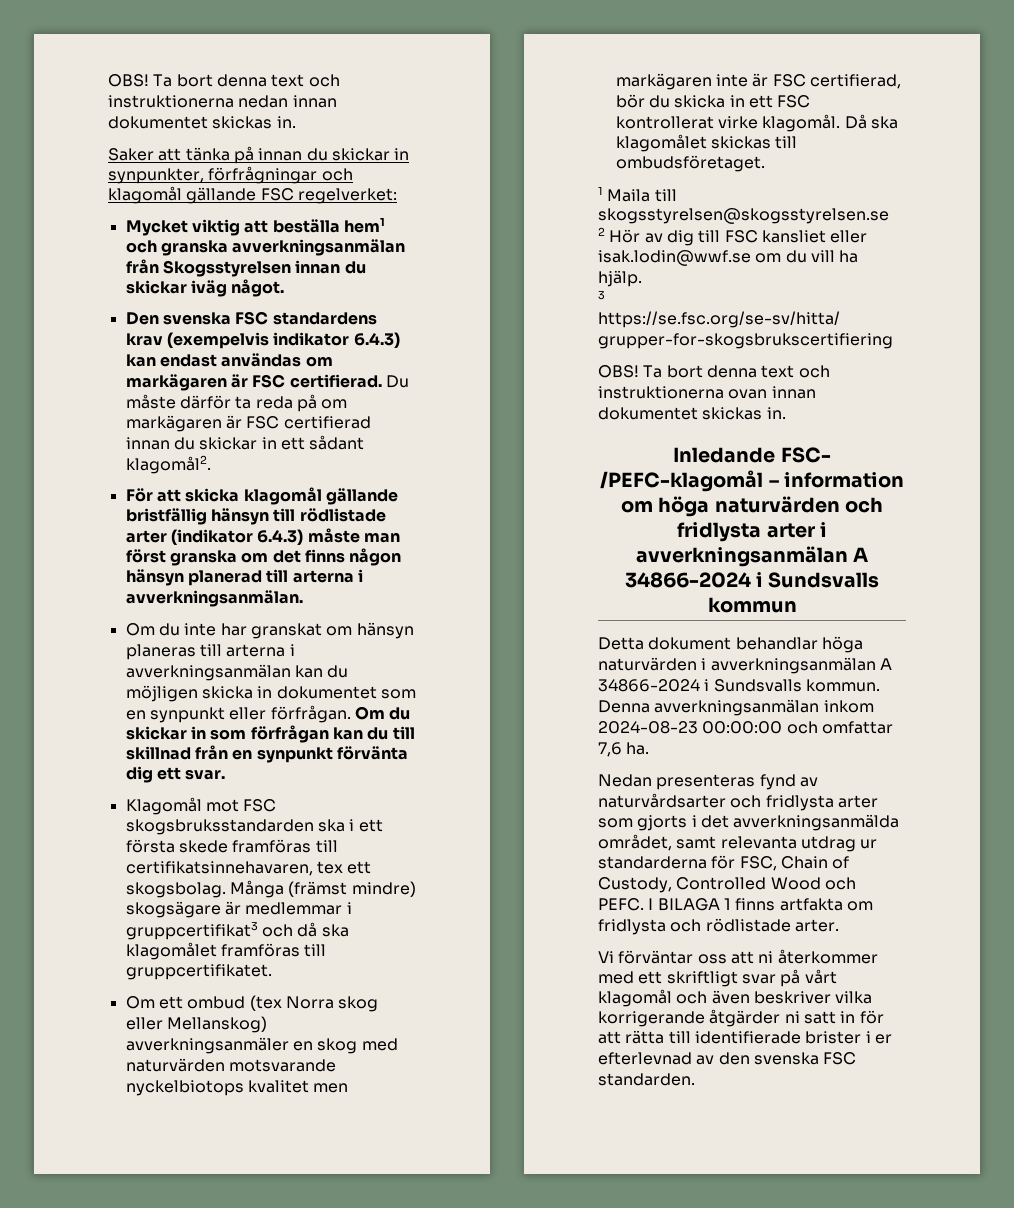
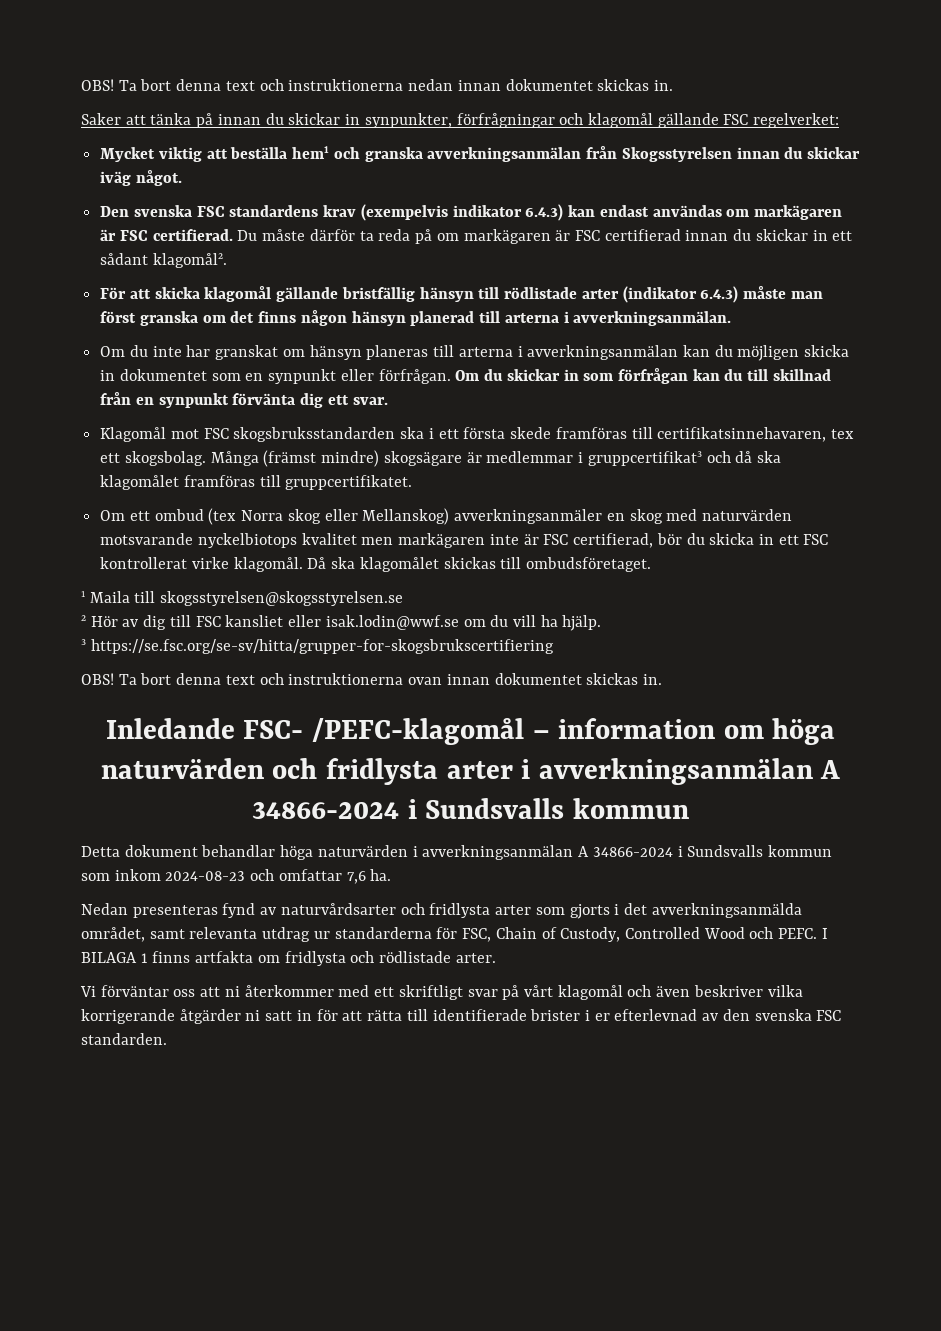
- Detta dokument behandlar höga naturvärden i avverkningsanmälan A 34866-2024 i Sundsvalls kommun. Denna avverkningsanmälan inkom 2024-08-23 00:00:00 och omfattar 7,6 ha.
+ Detta dokument behandlar höga naturvärden i avverkningsanmälan A 34866-2024 i Sundsvalls kommun som inkom 2024-08-23 och omfattar 7,6 ha.

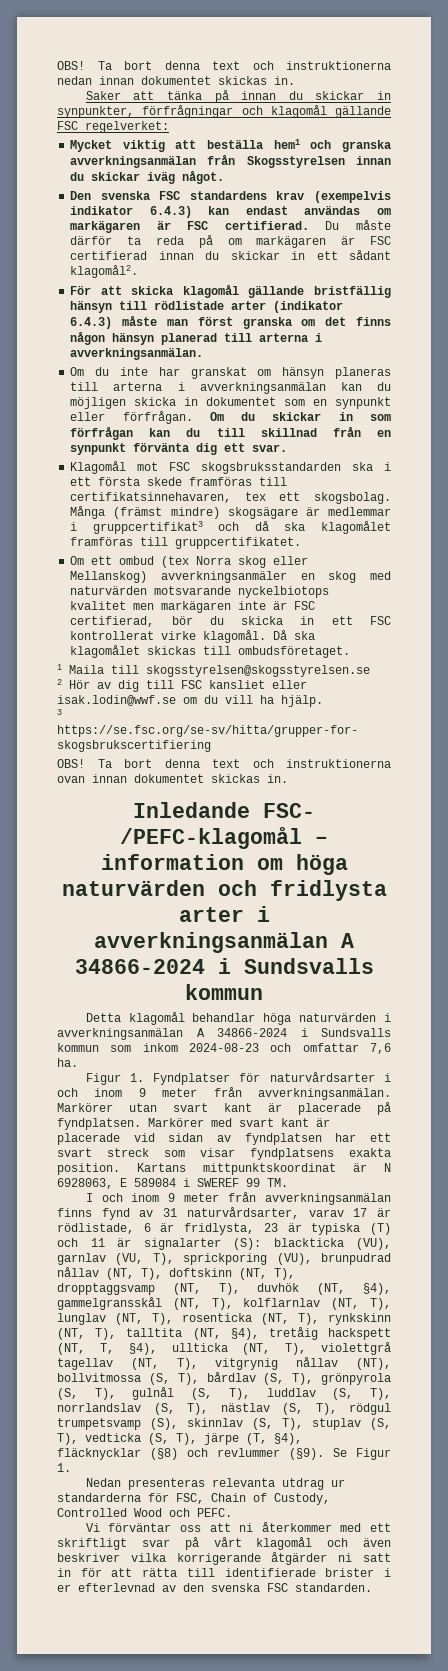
- Detta dokument behandlar höga naturvärden i avverkningsanmälan A 34866-2024 i Sundsvalls kommun som inkom 2024-08-23 och omfattar 7,6 ha.
+ Detta klagomål behandlar höga naturvärden i avverkningsanmälan A 34866-2024 i Sundsvalls kommun som inkom 2024-08-23 och omfattar 7,6 ha.
- Nedan presenteras fynd av naturvårdsarter och fridlysta arter som gjorts i det avverkningsanmälda området, samt relevanta utdrag ur standarderna för FSC, Chain of Custody, Controlled Wood och PEFC. I BILAGA 1 finns artfakta om fridlysta och rödlistade arter.
+ Figur 1. Fyndplatser för naturvårdsarter i och inom 9 meter från avverkningsanmälan. Markörer utan svart kant är placerade på fyndplatsen. Markörer med svart kant är placerade vid sidan av fyndplatsen har ett svart streck som visar fyndplatsens exakta position. Kartans mittpunktskoordinat är N 6928063, E 589084 i SWEREF 99 TM.
+ I och inom 9 meter från avverkningsanmälan finns fynd av 31 naturvårdsarter, varav 17 är rödlistade, 6 är fridlysta, 23 är typiska (T) och 11 är signalarter (S): blackticka (VU), garnlav (VU, T), sprickporing (VU), brunpudrad nållav (NT, T), doftskinn (NT, T), dropptaggsvamp (NT, T), duvhök (NT, §4), gammelgransskål (NT, T), kolflarnlav (NT, T), lunglav (NT, T), rosenticka (NT, T), rynkskinn (NT, T), talltita (NT, §4), tretåig hackspett (NT, T, §4), ullticka (NT, T), violettgrå tagellav (NT, T), vitgrynig nållav (NT), bollvitmossa (S, T), bårdlav (S, T), grönpyrola (S, T), gulnål (S, T), luddlav (S, T), norrlandslav (S, T), nästlav (S, T), rödgul trumpetsvamp (S), skinnlav (S, T), stuplav (S, T), vedticka (S, T), järpe (T, §4), fläcknycklar (§8) och revlummer (§9). Se Figur 1.
+ Nedan presenteras relevanta utdrag ur standarderna för FSC, Chain of Custody, Controlled Wood och PEFC.

